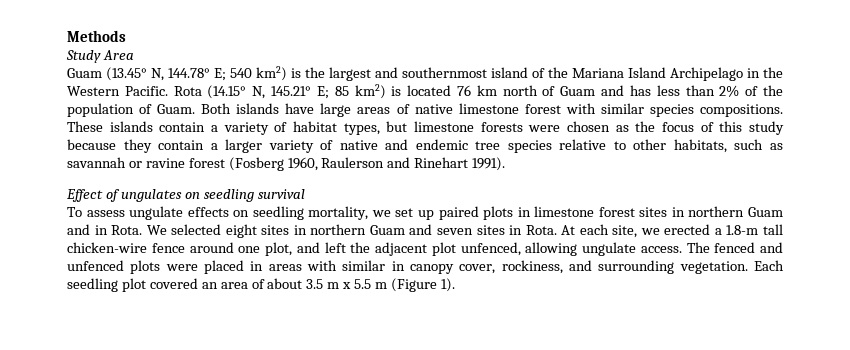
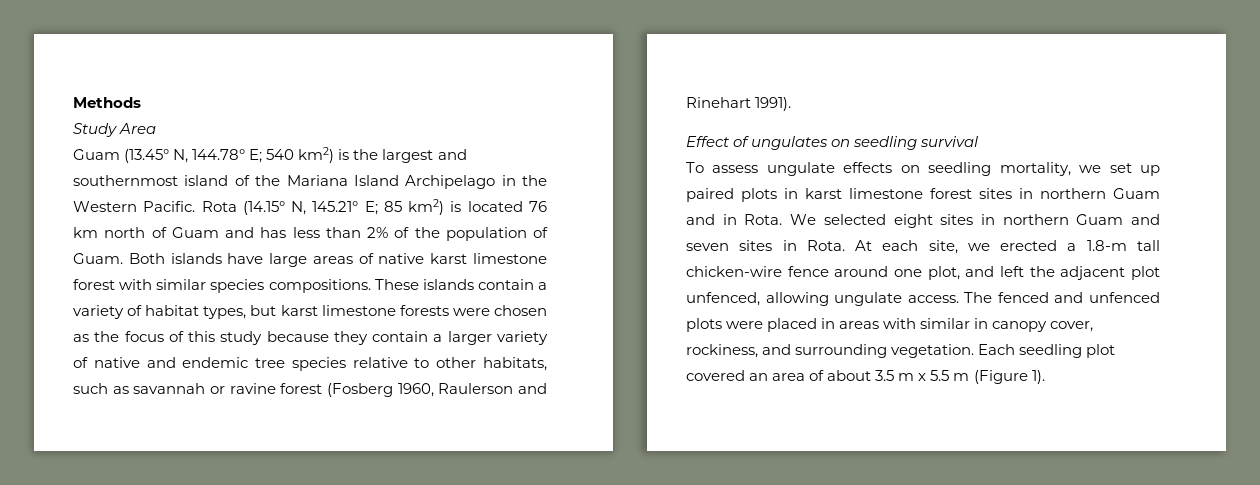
- Both islands have large areas of native limestone forest with similar species compositions.
+ Both islands have large areas of native karst limestone forest with similar species compositions.
- These islands contain a variety of habitat types, but limestone forests were chosen as the focus of this study because they contain a larger variety of native and endemic tree species relative to other habitats, such as savannah or ravine forest (Fosberg 1960, Raulerson and Rinehart 1991).
+ These islands contain a variety of habitat types, but karst limestone forests were chosen as the focus of this study because they contain a larger variety of native and endemic tree species relative to other habitats, such as savannah or ravine forest (Fosberg 1960, Raulerson and Rinehart 1991).
- To assess ungulate effects on seedling mortality, we set up paired plots in limestone forest sites in northern Guam and in Rota.
+ To assess ungulate effects on seedling mortality, we set up paired plots in karst limestone forest sites in northern Guam and in Rota.

